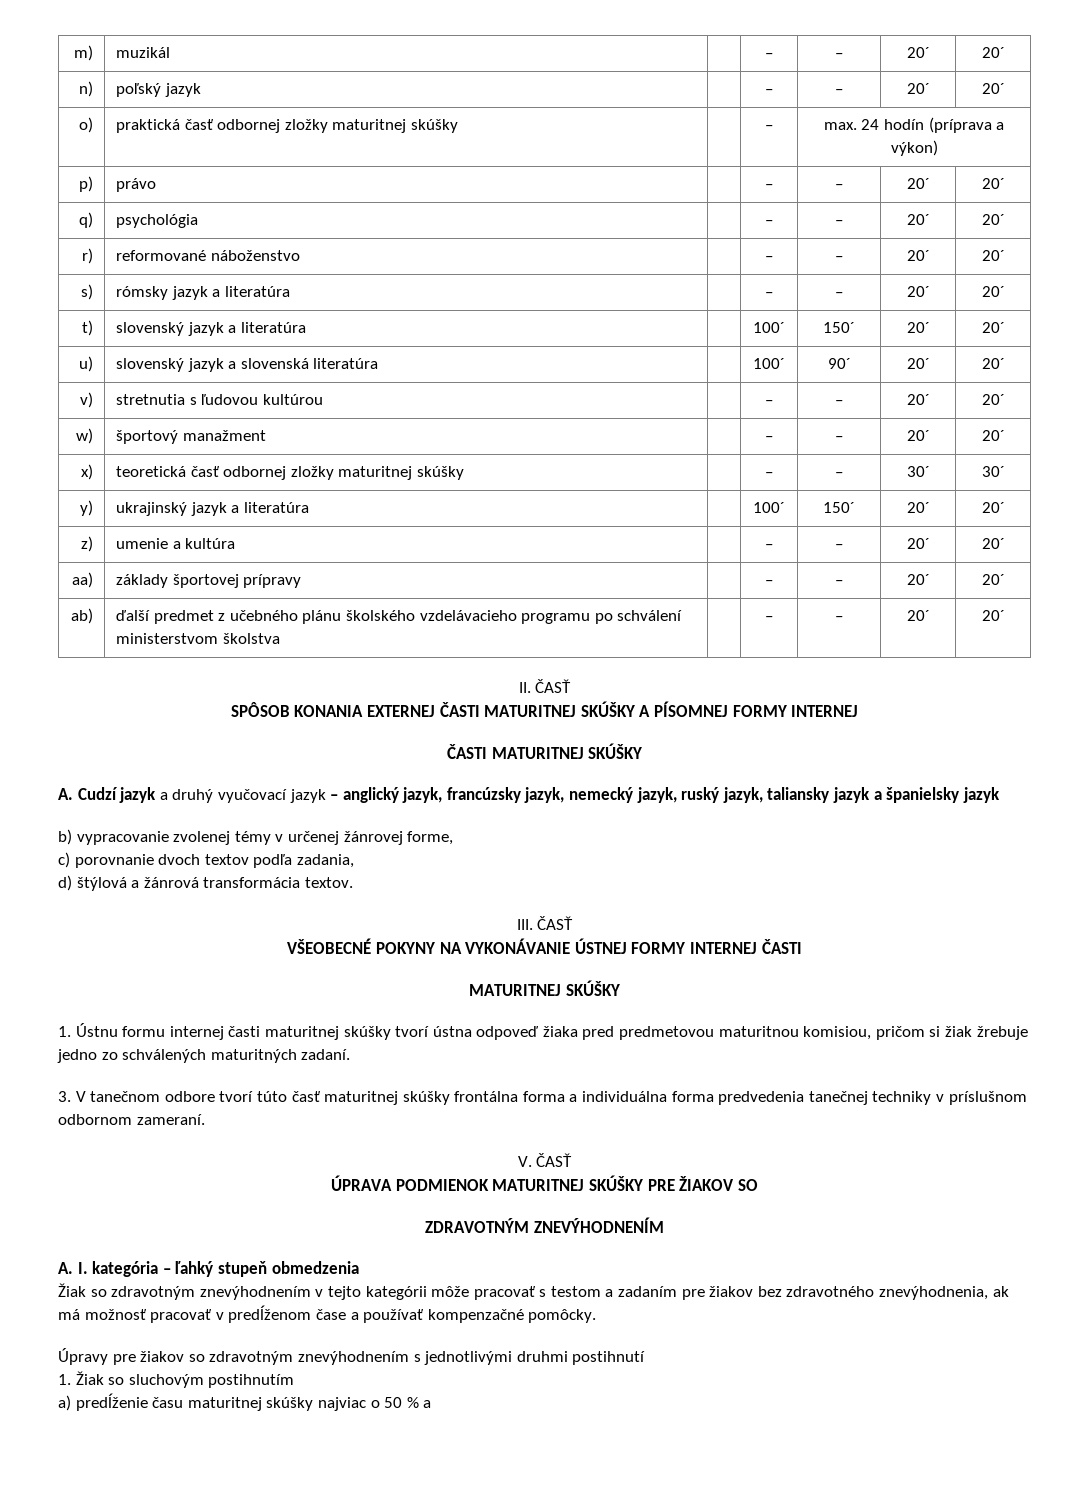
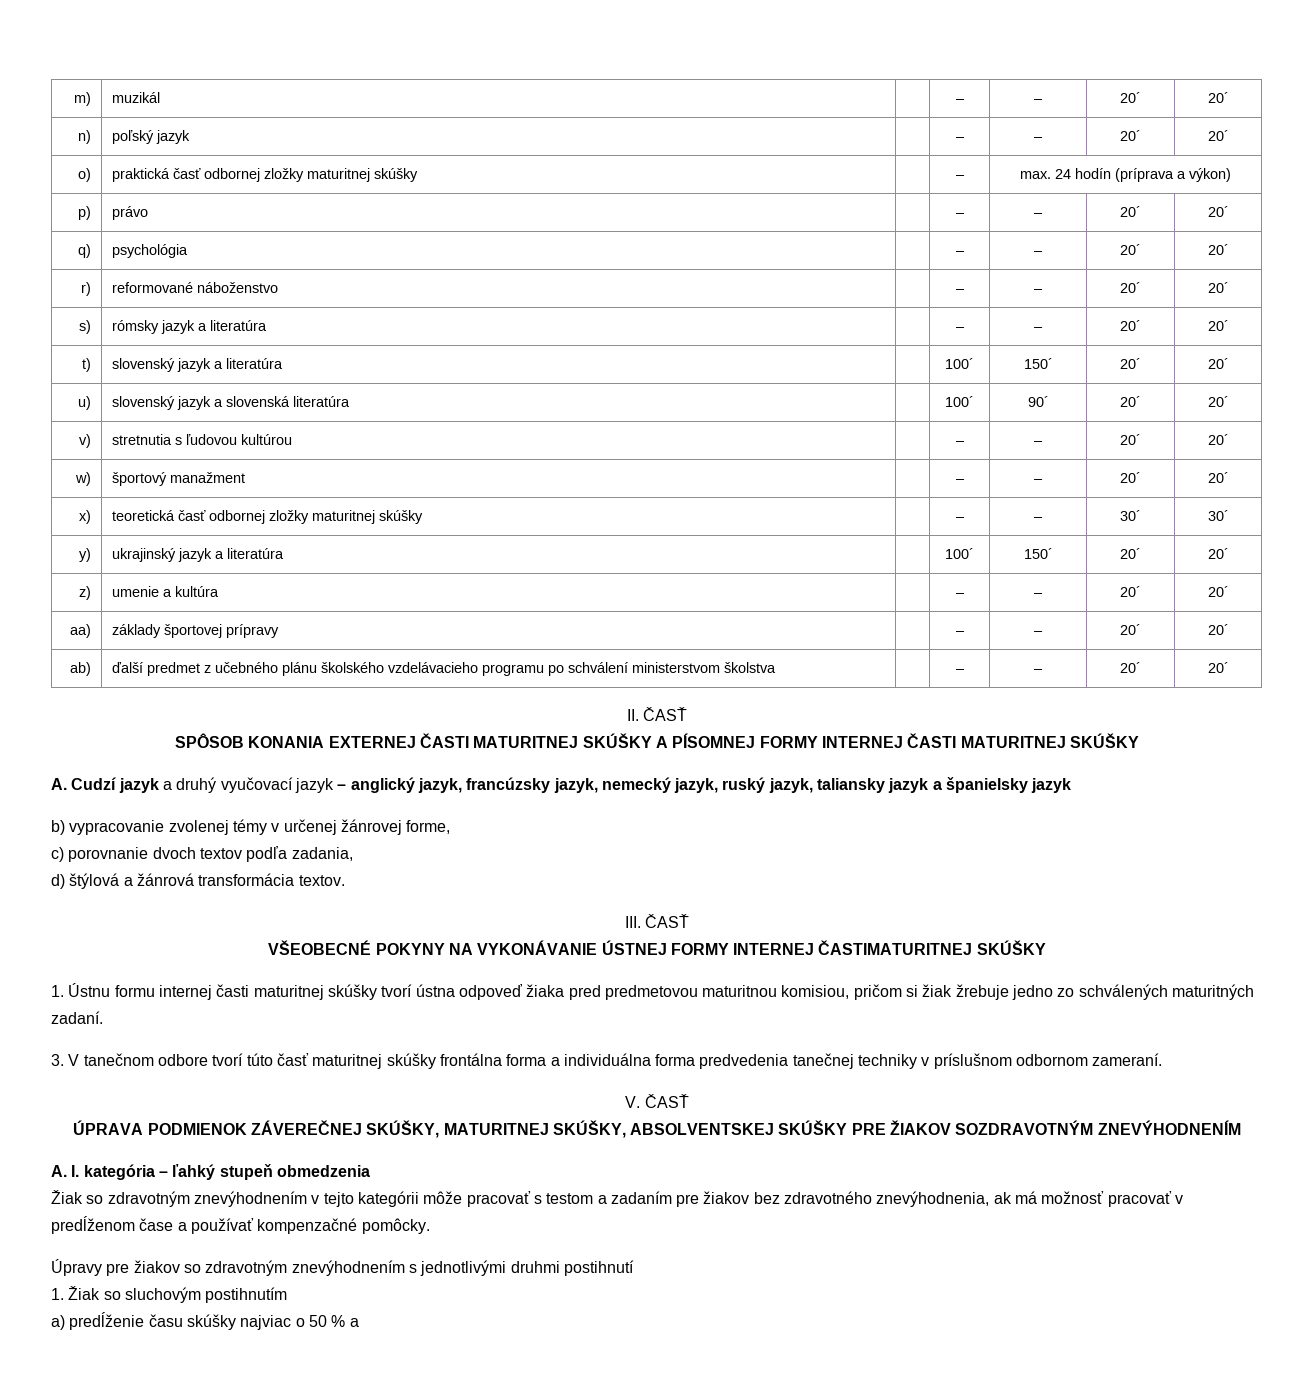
- SPÔSOB KONANIA EXTERNEJ ČASTI MATURITNEJ SKÚŠKY A PÍSOMNEJ FORMY INTERNEJ
- ČASTI MATURITNEJ SKÚŠKY
+ SPÔSOB KONANIA EXTERNEJ ČASTI MATURITNEJ SKÚŠKY A PÍSOMNEJ FORMY INTERNEJ ČASTI MATURITNEJ SKÚŠKY
- VŠEOBECNÉ POKYNY NA VYKONÁVANIE ÚSTNEJ FORMY INTERNEJ ČASTI
- MATURITNEJ SKÚŠKY
+ VŠEOBECNÉ POKYNY NA VYKONÁVANIE ÚSTNEJ FORMY INTERNEJ ČASTIMATURITNEJ SKÚŠKY
- ÚPRAVA PODMIENOK MATURITNEJ SKÚŠKY PRE ŽIAKOV SO
- ZDRAVOTNÝM ZNEVÝHODNENÍM
+ ÚPRAVA PODMIENOK ZÁVEREČNEJ SKÚŠKY, MATURITNEJ SKÚŠKY, ABSOLVENTSKEJ SKÚŠKY PRE ŽIAKOV SOZDRAVOTNÝM ZNEVÝHODNENÍM
- a) predĺženie času maturitnej skúšky najviac o 50 % a
+ a) predĺženie času skúšky najviac o 50 % a

